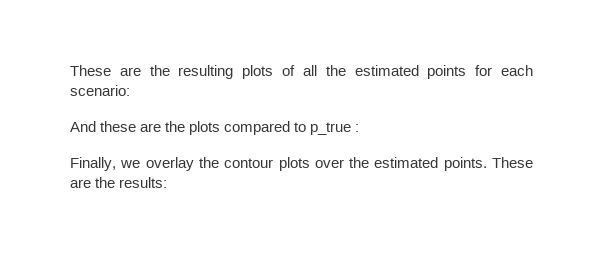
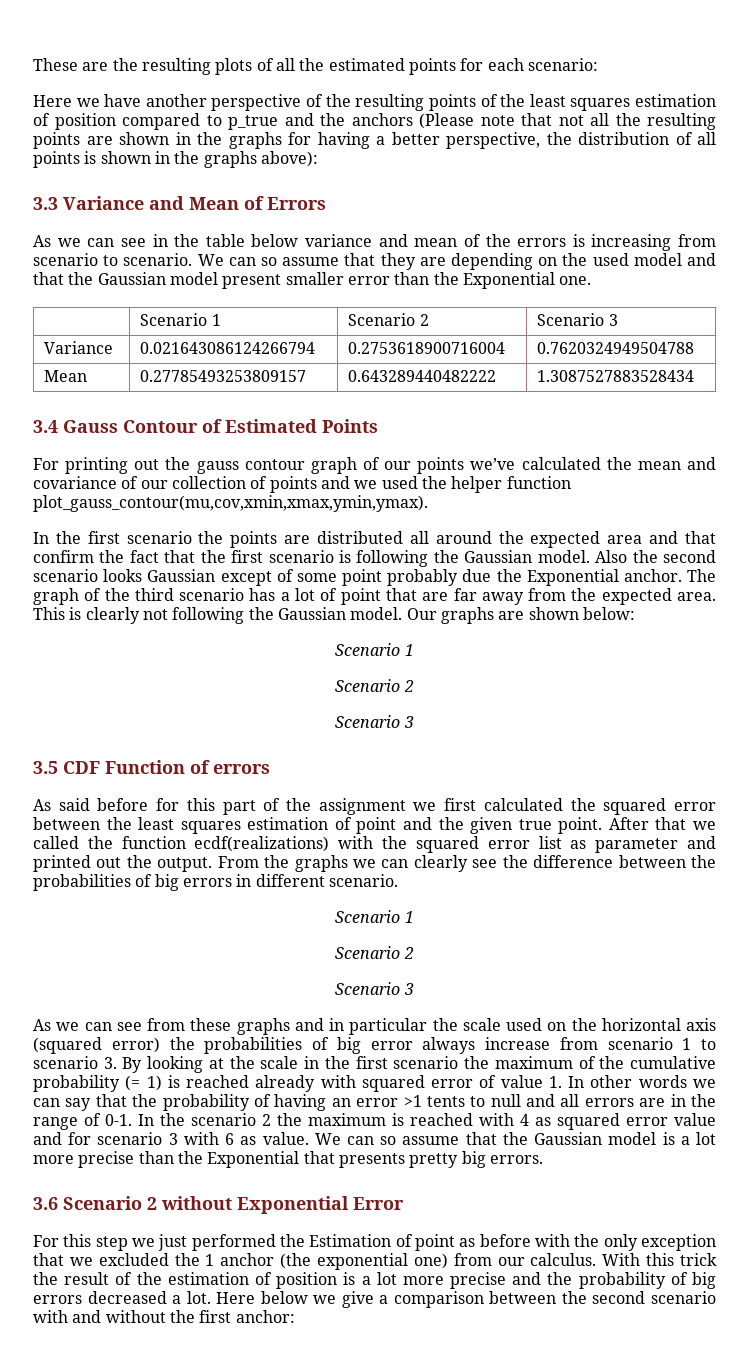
- And these are the plots compared to p_true :
- Finally, we overlay the contour plots over the estimated points. These are the results:
+ Here we have another perspective of the resulting points of the least squares estimation of position compared to p_true and the anchors (Please note that not all the resulting points are shown in the graphs for having a better perspective, the distribution of all points is shown in the graphs above):
+ 3.3 Variance and Mean of Errors
+ As we can see in the table below variance and mean of the errors is increasing from scenario to scenario. We can so assume that they are depending on the used model and that the Gaussian model present smaller error than the Exponential one.
+ | Scenario 1 | Scenario 2 | Scenario 3
+ Variance | 0.021643086124266794 | 0.2753618900716004 | 0.7620324949504788
+ Mean | 0.27785493253809157 | 0.643289440482222 | 1.3087527883528434
+ 3.4 Gauss Contour of Estimated Points
+ For printing out the gauss contour graph of our points we’ve calculated the mean and covariance of our collection of points and we used the helper function plot_gauss_contour(mu,cov,xmin,xmax,ymin,ymax).
+ In the first scenario the points are distributed all around the expected area and that confirm the fact that the first scenario is following the Gaussian model. Also the second scenario looks Gaussian except of some point probably due the Exponential anchor. The graph of the third scenario has a lot of point that are far away from the expected area. This is clearly not following the Gaussian model. Our graphs are shown below:
+ Scenario 1
+ Scenario 2
+ Scenario 3
+ 3.5 CDF Function of errors
+ As said before for this part of the assignment we first calculated the squared error between the least squares estimation of point and the given true point. After that we called the function ecdf(realizations) with the squared error list as parameter and printed out the output. From the graphs we can clearly see the difference between the probabilities of big errors in different scenario.
+ Scenario 1
+ Scenario 2
+ Scenario 3
+ As we can see from these graphs and in particular the scale used on the horizontal axis (squared error) the probabilities of big error always increase from scenario 1 to scenario 3. By looking at the scale in the first scenario the maximum of the cumulative probability (= 1) is reached already with squared error of value 1. In other words we can say that the probability of having an error >1 tents to null and all errors are in the range of 0-1. In the scenario 2 the maximum is reached with 4 as squared error value and for scenario 3 with 6 as value. We can so assume that the Gaussian model is a lot more precise than the Exponential that presents pretty big errors.
+ 3.6 Scenario 2 without Exponential Error
+ For this step we just performed the Estimation of point as before with the only exception that we excluded the 1 anchor (the exponential one) from our calculus. With this trick the result of the estimation of position is a lot more precise and the probability of big errors decreased a lot. Here below we give a comparison between the second scenario with and without the first anchor:

